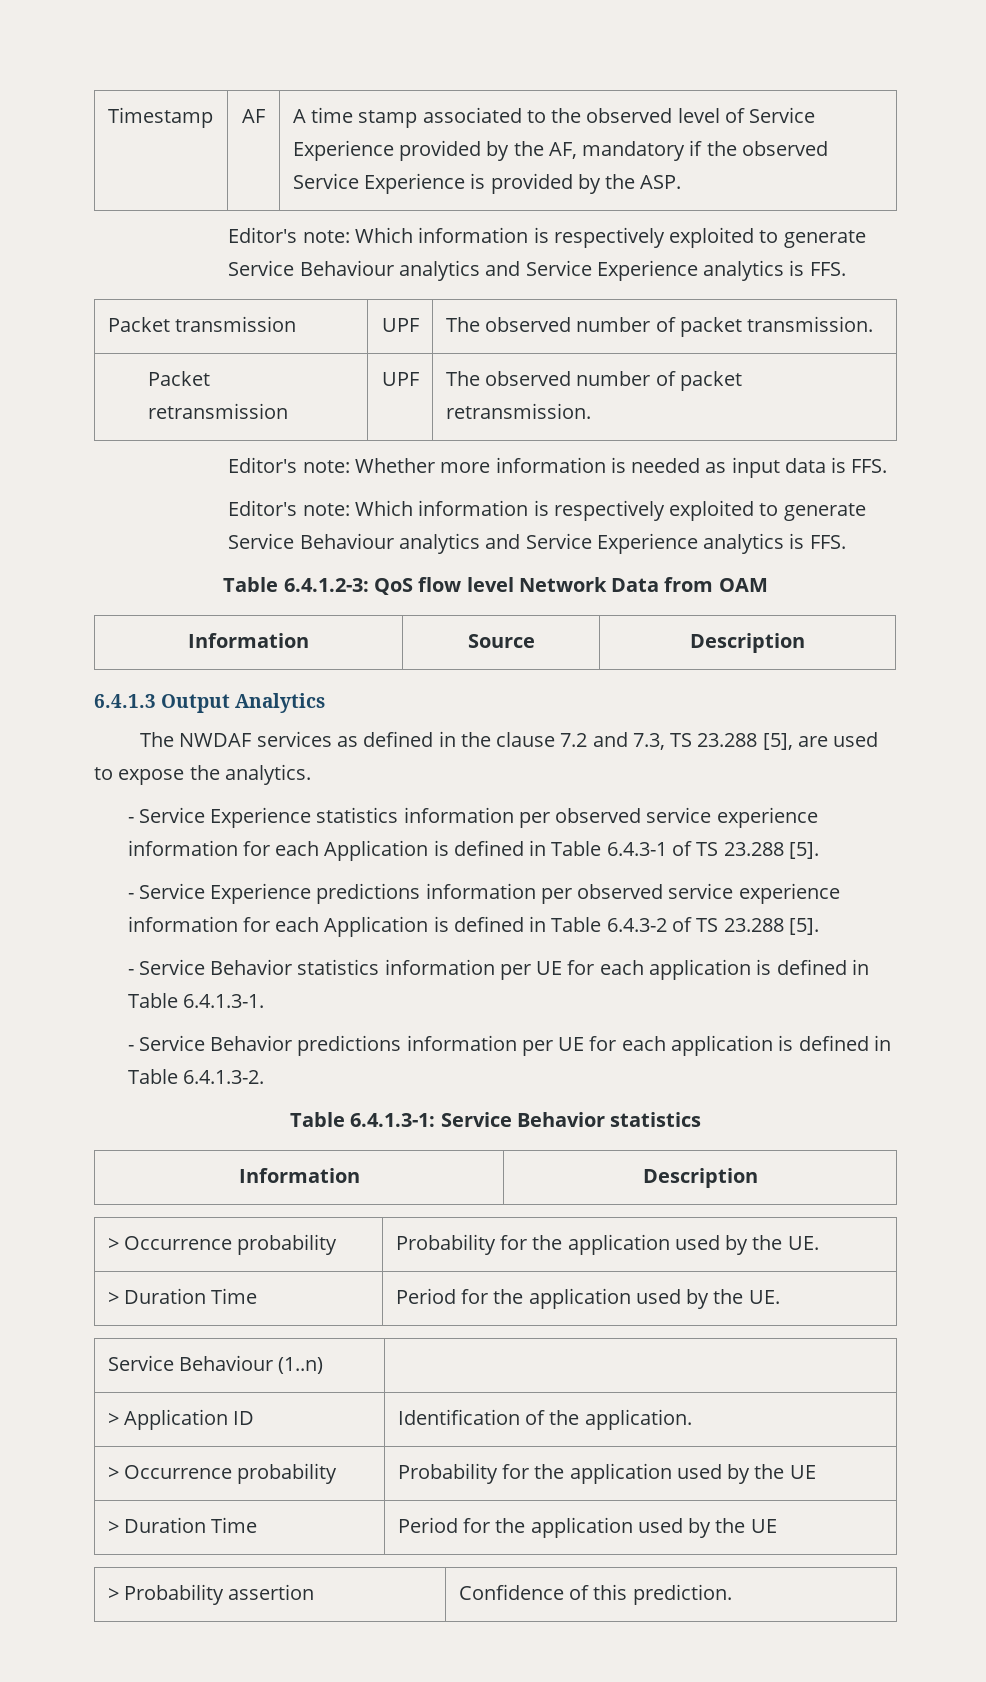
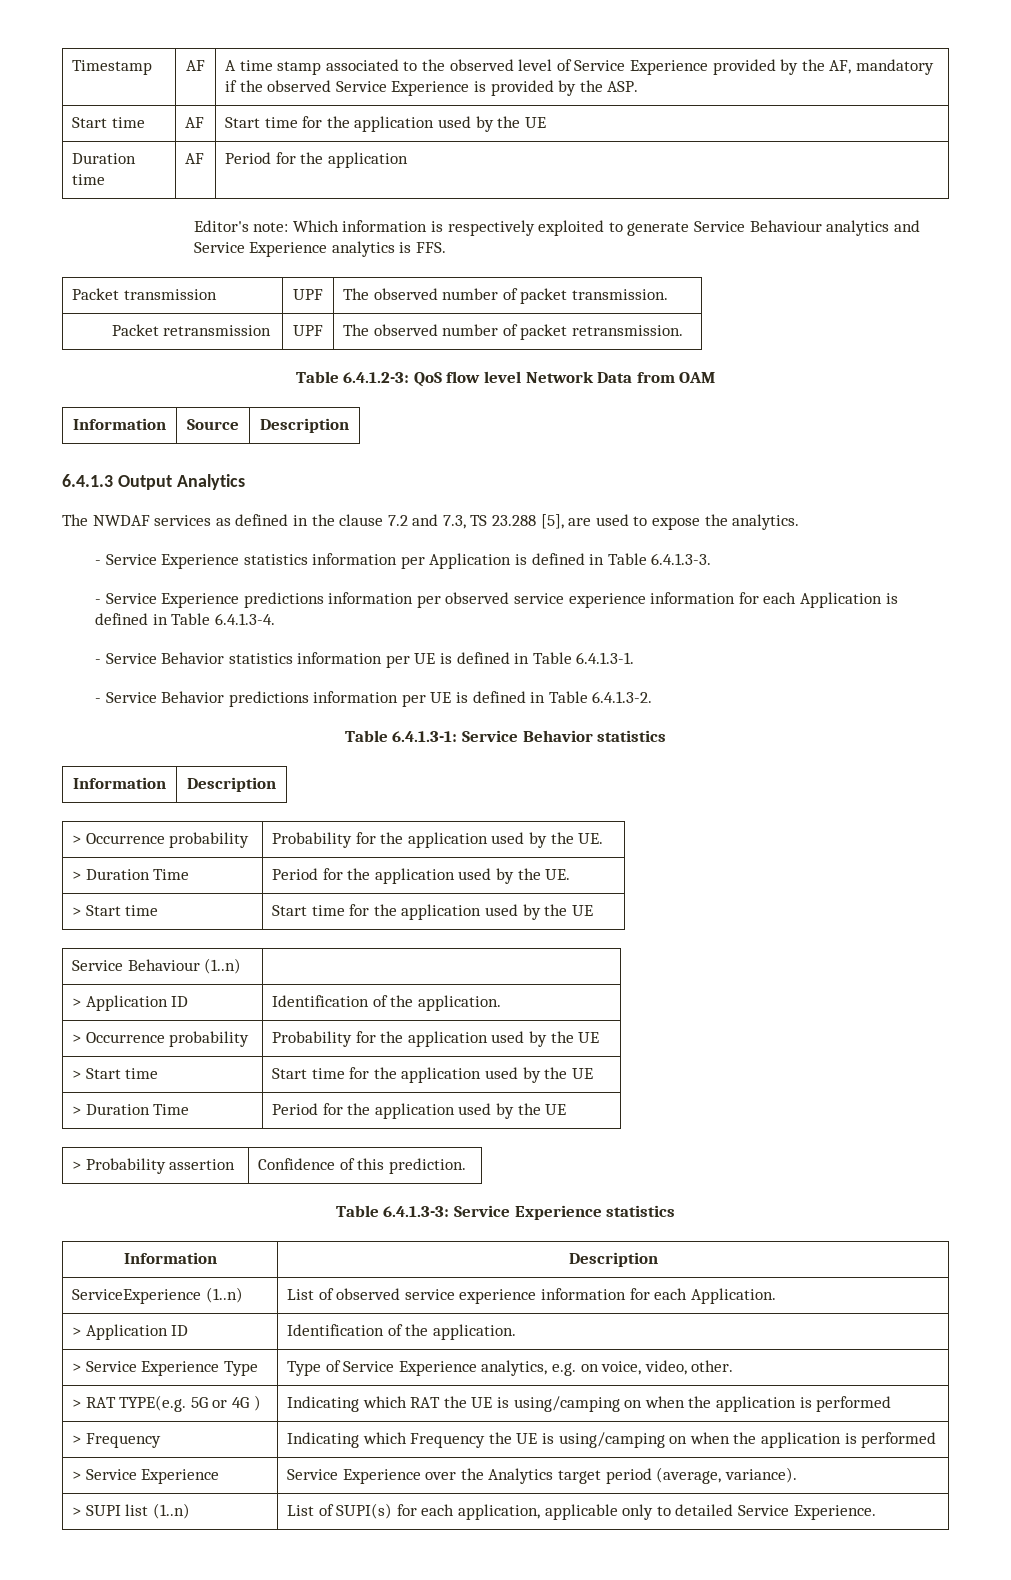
+ Start time | AF | Start time for the application used by the UE
+ Duration time | AF | Period for the application
- Editor's note: Whether more information is needed as input data is FFS.
- Editor's note: Which information is respectively exploited to generate Service Behaviour analytics and Service Experience analytics is FFS.
- - Service Experience statistics information per observed service experience information for each Application is defined in Table 6.4.3-1 of TS 23.288 [5].
+ - Service Experience statistics information per Application is defined in Table 6.4.1.3-3.
- - Service Experience predictions information per observed service experience information for each Application is defined in Table 6.4.3-2 of TS 23.288 [5].
+ - Service Experience predictions information per observed service experience information for each Application is defined in Table 6.4.1.3-4.
- - Service Behavior statistics information per UE for each application is defined in Table 6.4.1.3-1.
+ - Service Behavior statistics information per UE is defined in Table 6.4.1.3-1.
- - Service Behavior predictions information per UE for each application is defined in Table 6.4.1.3-2.
+ - Service Behavior predictions information per UE is defined in Table 6.4.1.3-2.
  > Duration Time | Period for the application used by the UE.
+ > Start time | Start time for the application used by the UE
  > Occurrence probability | Probability for the application used by the UE
+ > Start time | Start time for the application used by the UE
+ Table 6.4.1.3-3: Service Experience statistics
+ Information | Description
+ ServiceExperience (1..n) | List of observed service experience information for each Application.
+ > Application ID | Identification of the application.
+ > Service Experience Type | Type of Service Experience analytics, e.g. on voice, video, other.
+ > RAT TYPE(e.g. 5G or 4G ) | Indicating which RAT the UE is using/camping on when the application is performed
+ > Frequency | Indicating which Frequency the UE is using/camping on when the application is performed
+ > Service Experience | Service Experience over the Analytics target period (average, variance).
+ > SUPI list (1..n) | List of SUPI(s) for each application, applicable only to detailed Service Experience.

